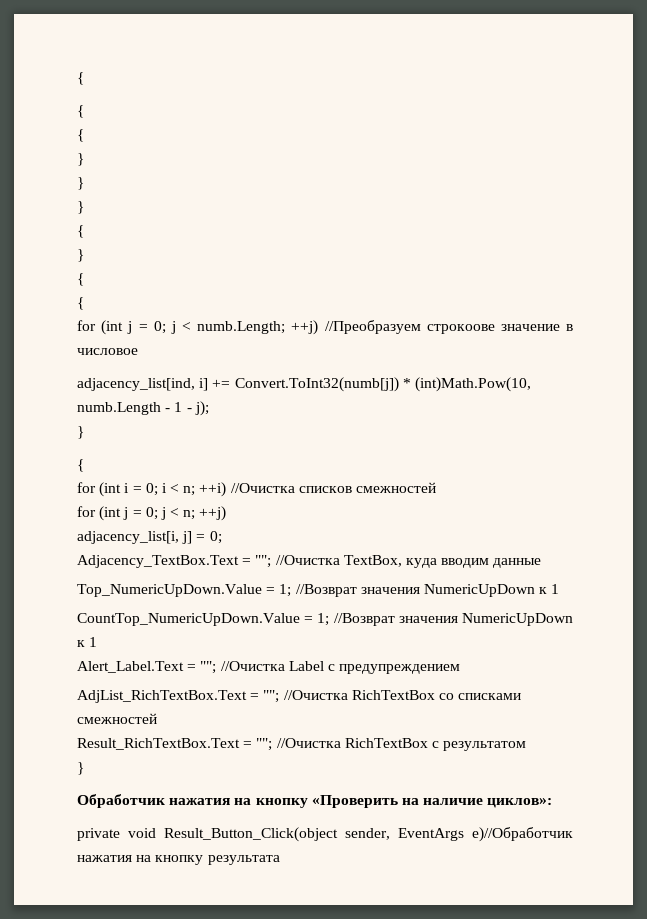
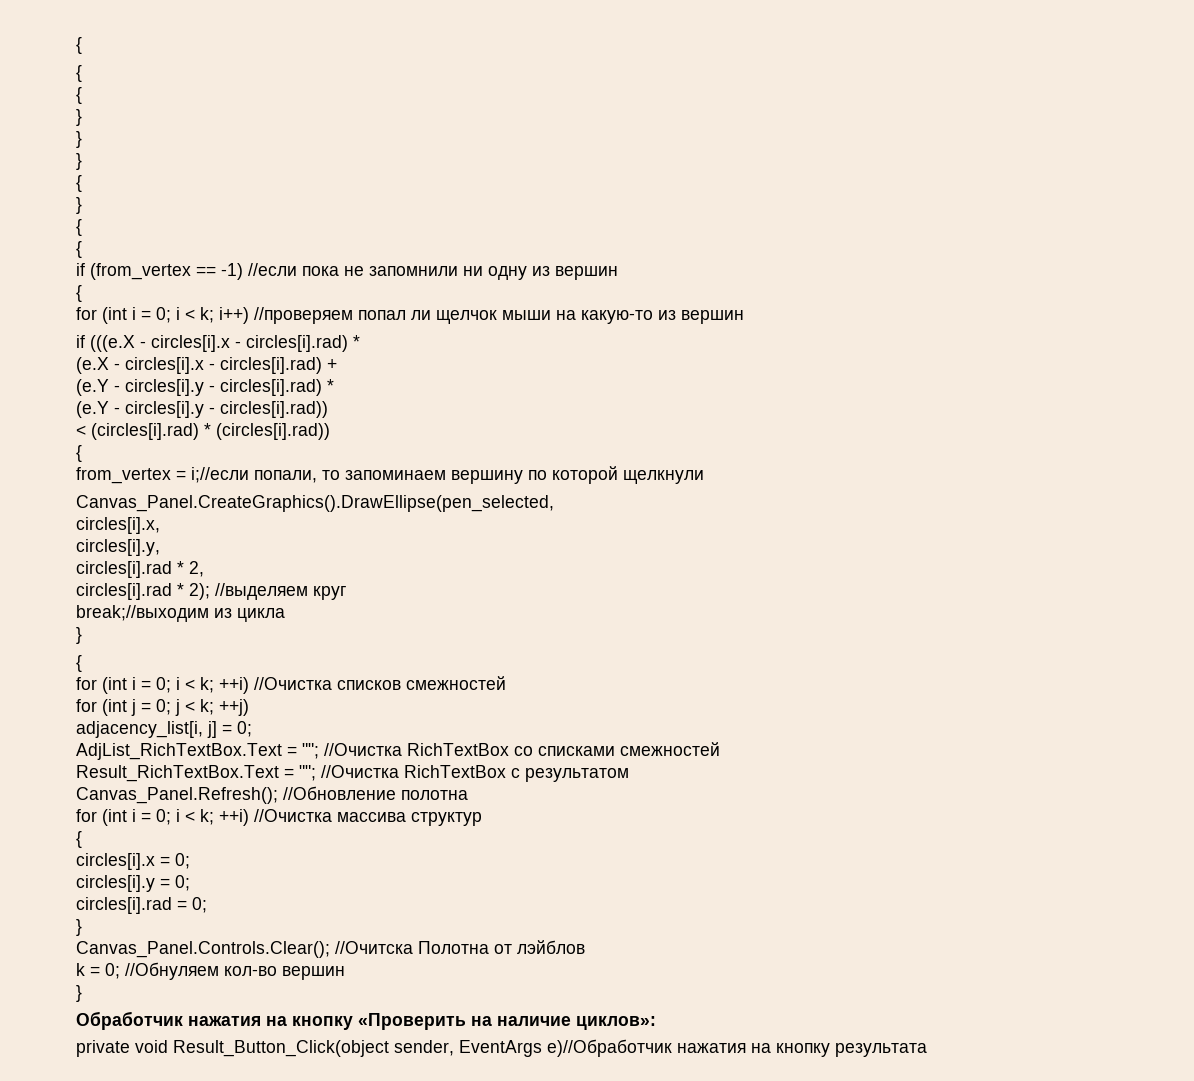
- for (int j = 0; j < numb.Length; ++j) //Преобразуем строкоове значение в числовое
- adjacency_list[ind, i] += Convert.ToInt32(numb[j]) * (int)Math.Pow(10, numb.Length - 1 - j);
+ if (from_vertex == -1) //если пока не запомнили ни одну из вершин
+ {
+ for (int i = 0; i < k; i++) //проверяем попал ли щелчок мыши на какую-то из вершин
+ if (((e.X - circles[i].x - circles[i].rad) *
+ (e.X - circles[i].x - circles[i].rad) +
+ (e.Y - circles[i].y - circles[i].rad) *
+ (e.Y - circles[i].y - circles[i].rad))
+ < (circles[i].rad) * (circles[i].rad))
+ {
+ from_vertex = i;//если попали, то запоминаем вершину по которой щелкнули
+ Canvas_Panel.CreateGraphics().DrawEllipse(pen_selected,
+ circles[i].x,
+ circles[i].y,
+ circles[i].rad * 2,
+ circles[i].rad * 2); //выделяем круг
+ break;//выходим из цикла
- for (int i = 0; i < n; ++i) //Очистка списков смежностей
+ for (int i = 0; i < k; ++i) //Очистка списков смежностей
- for (int j = 0; j < n; ++j)
+ for (int j = 0; j < k; ++j)
- Adjacency_TextBox.Text = ""; //Очистка TextBox, куда вводим данные
- Top_NumericUpDown.Value = 1; //Возврат значения NumericUpDown к 1
- CountTop_NumericUpDown.Value = 1; //Возврат значения NumericUpDown к 1
- Alert_Label.Text = ""; //Очистка Label с предупреждением
+ Canvas_Panel.Refresh(); //Обновление полотна
+ for (int i = 0; i < k; ++i) //Очистка массива структур
+ {
+ circles[i].x = 0;
+ circles[i].y = 0;
+ circles[i].rad = 0;
+ }
+ Canvas_Panel.Controls.Clear(); //Очитска Полотна от лэйблов
+ k = 0; //Обнуляем кол-во вершин

